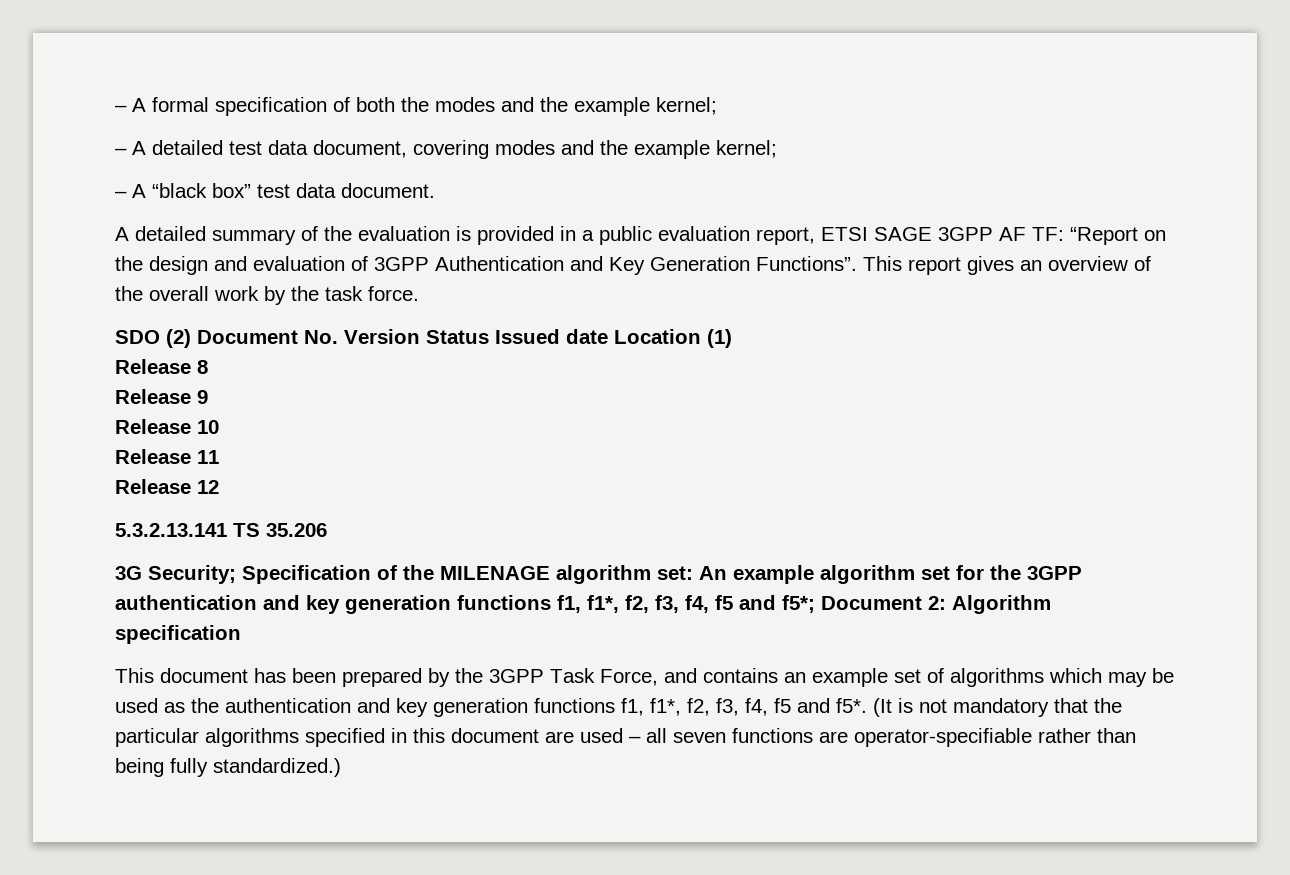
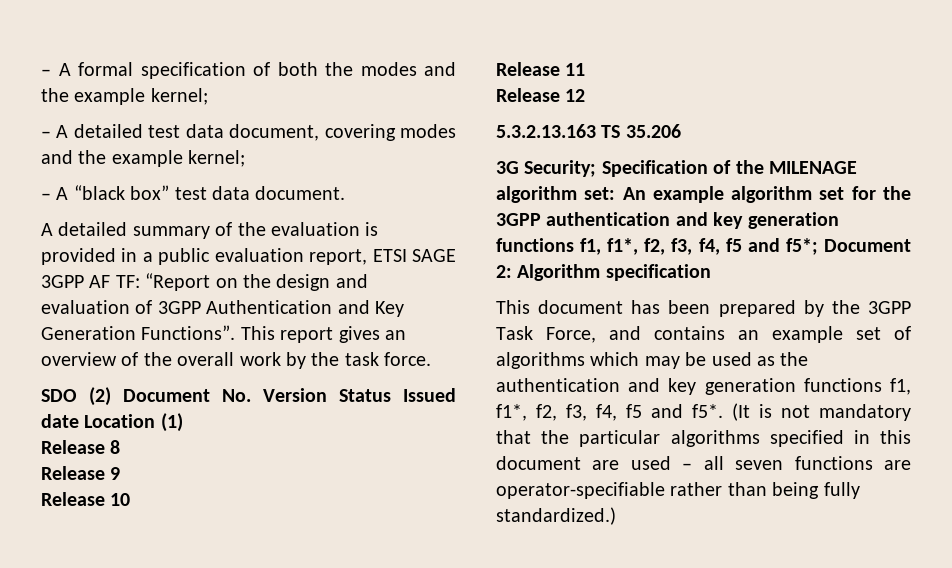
- 5.3.2.13.141 TS 35.206
+ 5.3.2.13.163 TS 35.206

